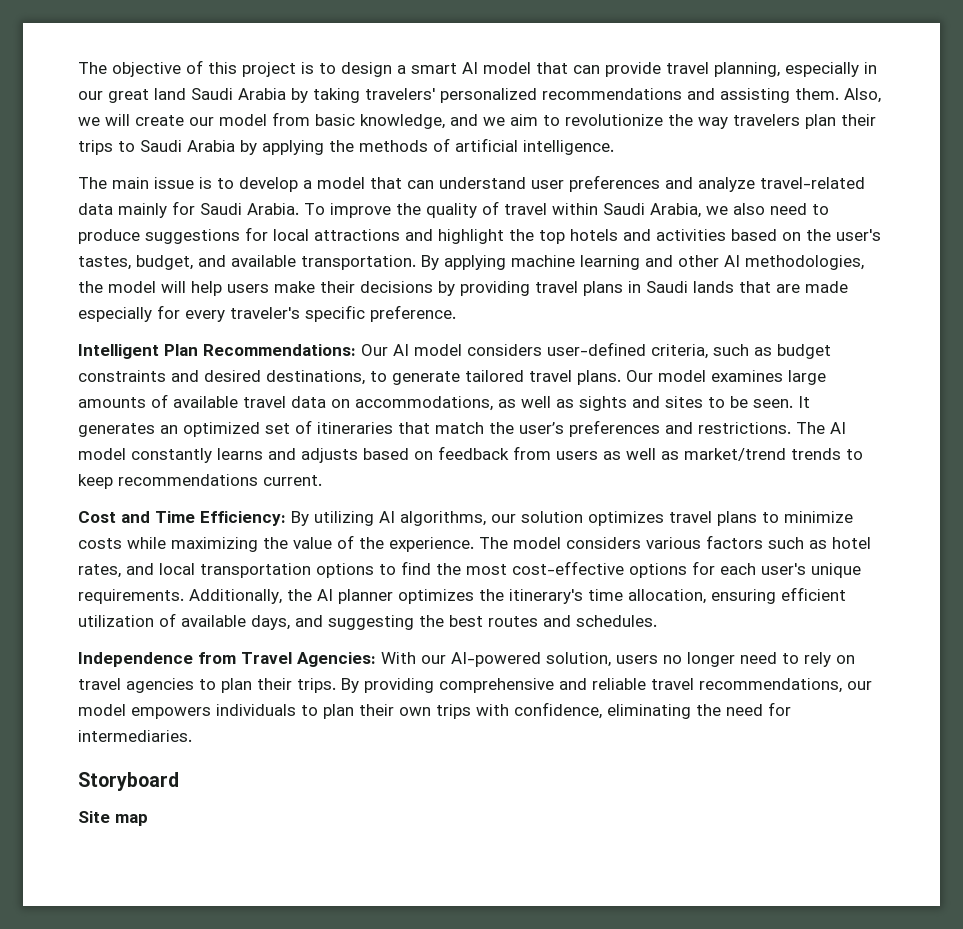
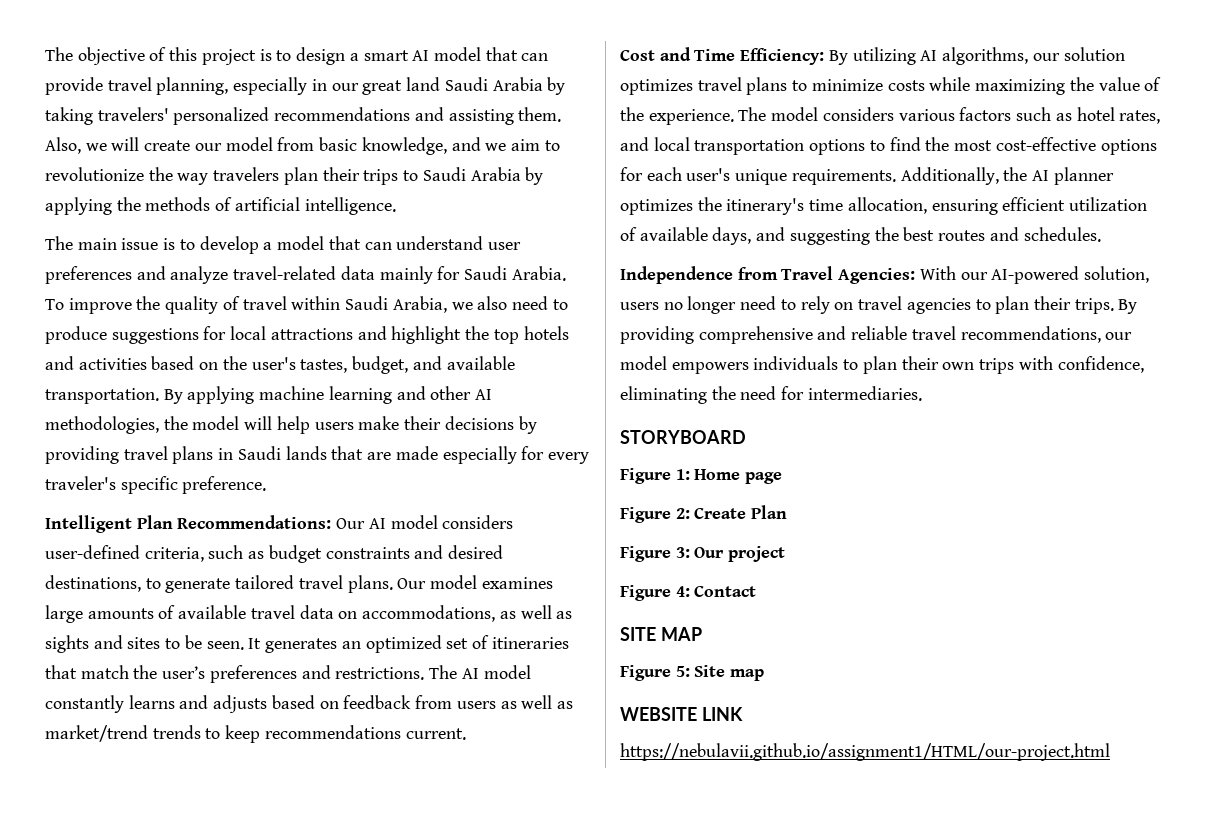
- Storyboard
- Site map
+ STORYBOARD
+ Figure 1: Home page
+ Figure 2: Create Plan
+ Figure 3: Our project
+ Figure 4: Contact
+ SITE MAP
+ Figure 5: Site map
+ WEBSITE LINK
+ https://nebulavii.github.io/assignment1/HTML/our-project.html

